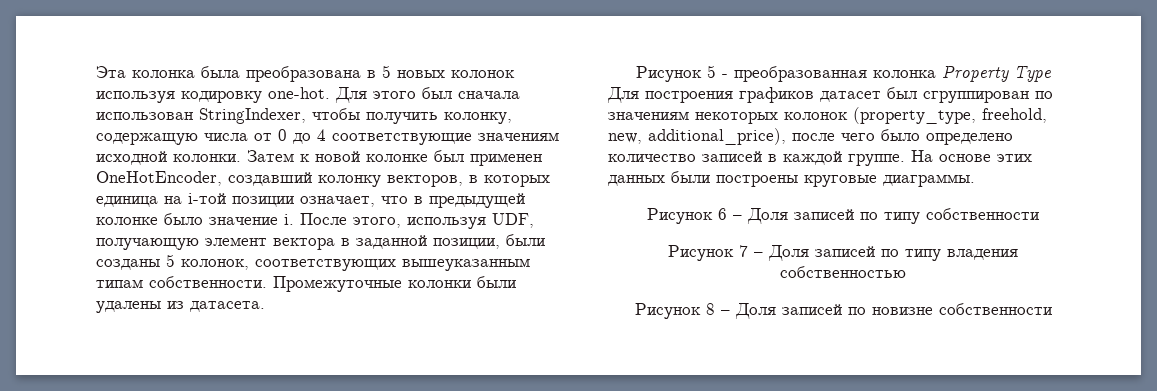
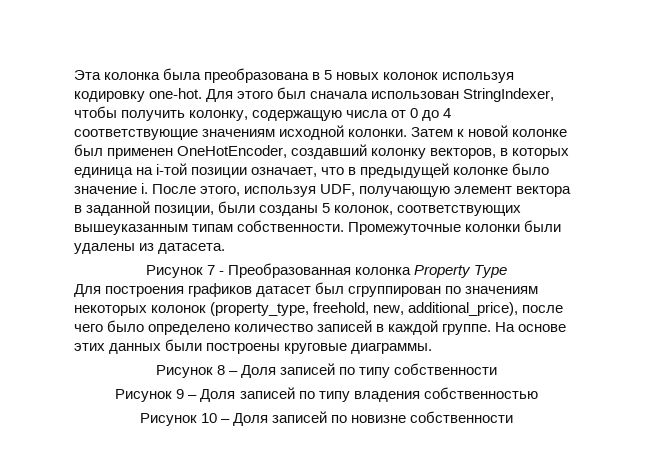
- Рисунок 5 - преобразованная колонка Property Type
+ Рисунок 7 - Преобразованная колонка Property Type
- Рисунок 6 – Доля записей по типу собственности
+ Рисунок 8 – Доля записей по типу собственности
- Рисунок 7 – Доля записей по типу владения собственностью
+ Рисунок 9 – Доля записей по типу владения собственностью
- Рисунок 8 – Доля записей по новизне собственности
+ Рисунок 10 – Доля записей по новизне собственности

